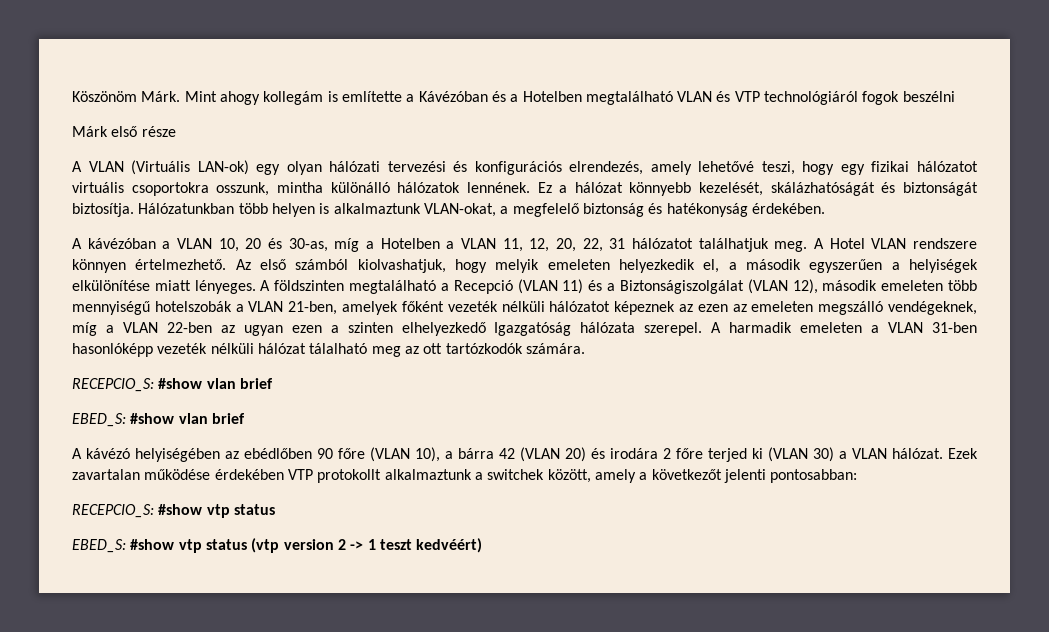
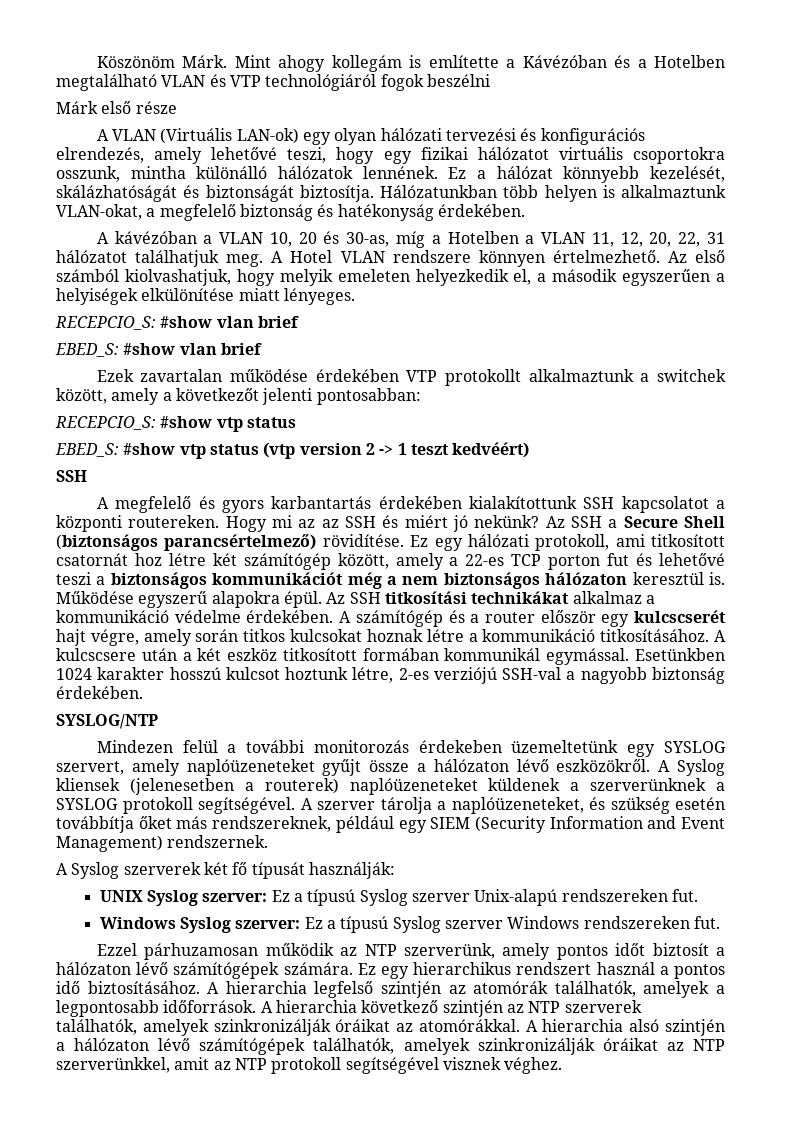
- A földszinten megtalálható a Recepció (VLAN 11) és a Biztonságiszolgálat (VLAN 12), második emeleten több mennyiségű hotelszobák a VLAN 21-ben, amelyek főként vezeték nélküli hálózatot képeznek az ezen az emeleten megszálló vendégeknek, míg a VLAN 22-ben az ugyan ezen a szinten elhelyezkedő Igazgatóság hálózata szerepel. A harmadik emeleten a VLAN 31-ben hasonlóképp vezeték nélküli hálózat tálalható meg az ott tartózkodók számára.
- A kávézó helyiségében az ebédlőben 90 főre (VLAN 10), a bárra 42 (VLAN 20) és irodára 2 főre terjed ki (VLAN 30) a VLAN hálózat.
  EBED_S: #show vtp status (vtp version 2 -> 1 teszt kedvéért)
+ SSH
+ A megfelelő és gyors karbantartás érdekében kialakítottunk SSH kapcsolatot a központi routereken. Hogy mi az az SSH és miért jó nekünk? Az SSH a Secure Shell (biztonságos parancsértelmező) rövidítése. Ez egy hálózati protokoll, ami titkosított csatornát hoz létre két számítógép között, amely a 22-es TCP porton fut és lehetővé teszi a biztonságos kommunikációt még a nem biztonságos hálózaton keresztül is. Működése egyszerű alapokra épül. Az SSH titkosítási technikákat alkalmaz a kommunikáció védelme érdekében. A számítógép és a router először egy kulcscserét hajt végre, amely során titkos kulcsokat hoznak létre a kommunikáció titkosításához. A kulcscsere után a két eszköz titkosított formában kommunikál egymással. Esetünkben 1024 karakter hosszú kulcsot hoztunk létre, 2-es verziójú SSH-val a nagyobb biztonság érdekében.
+ SYSLOG/NTP
+ Mindezen felül a további monitorozás érdekeben üzemeltetünk egy SYSLOG szervert, amely naplóüzeneteket gyűjt össze a hálózaton lévő eszközökről. A Syslog kliensek (jelenesetben a routerek) naplóüzeneteket küldenek a szerverünknek a SYSLOG protokoll segítségével. A szerver tárolja a naplóüzeneteket, és szükség esetén továbbítja őket más rendszereknek, például egy SIEM (Security Information and Event Management) rendszernek.
+ A Syslog szerverek két fő típusát használják:
+ UNIX Syslog szerver: Ez a típusú Syslog szerver Unix-alapú rendszereken fut.
+ Windows Syslog szerver: Ez a típusú Syslog szerver Windows rendszereken fut.
+ Ezzel párhuzamosan működik az NTP szerverünk, amely pontos időt biztosít a hálózaton lévő számítógépek számára. Ez egy hierarchikus rendszert használ a pontos idő biztosításához. A hierarchia legfelső szintjén az atomórák találhatók, amelyek a legpontosabb időforrások. A hierarchia következő szintjén az NTP szerverek találhatók, amelyek szinkronizálják óráikat az atomórákkal. A hierarchia alsó szintjén a hálózaton lévő számítógépek találhatók, amelyek szinkronizálják óráikat az NTP szerverünkkel, amit az NTP protokoll segítségével visznek véghez.

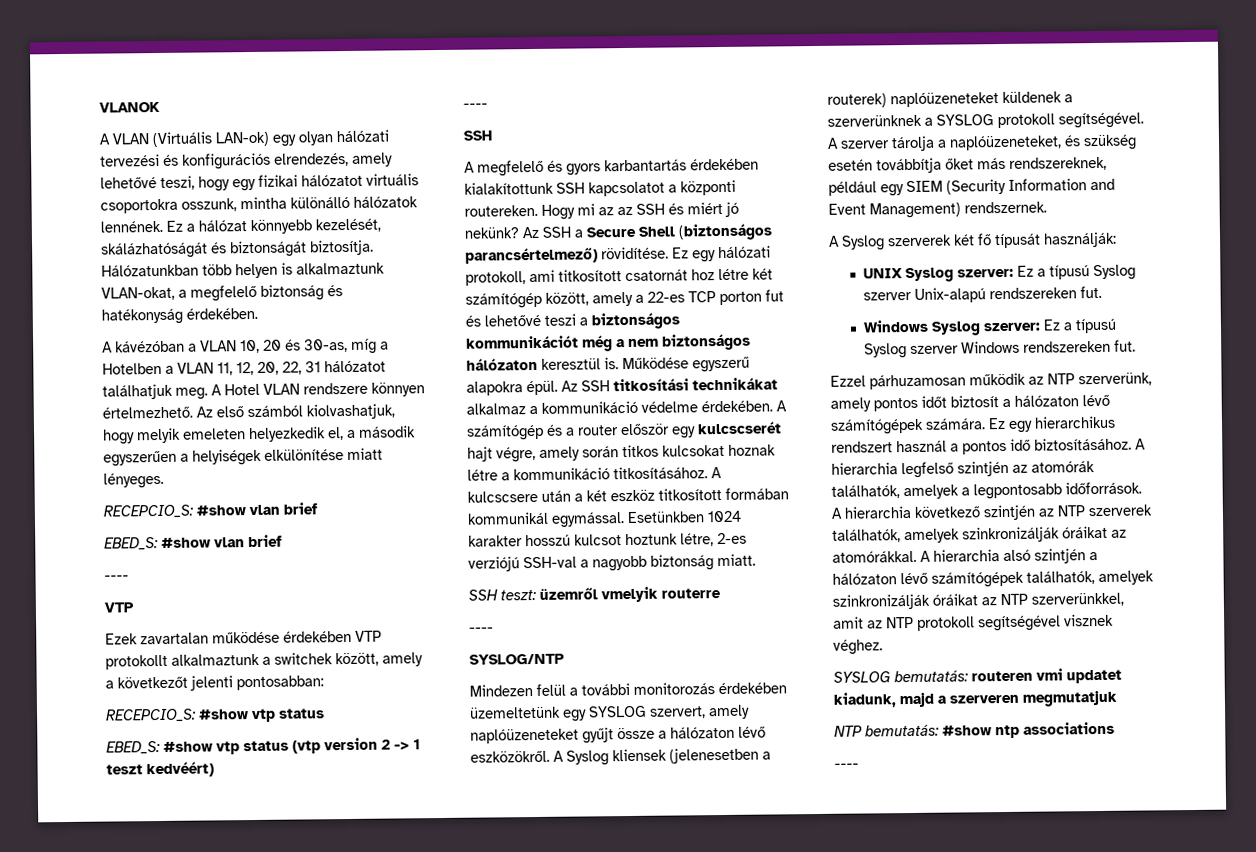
- Köszönöm Márk. Mint ahogy kollegám is említette a Kávézóban és a Hotelben megtalálható VLAN és VTP technológiáról fogok beszélni
- Márk első része
+ VLANOK
  EBED_S: #show vlan brief
+ ----
+ VTP
  EBED_S: #show vtp status (vtp version 2 -> 1 teszt kedvéért)
+ ----
- Esetünkben 1024 karakter hosszú kulcsot hoztunk létre, 2-es verziójú SSH-val a nagyobb biztonság érdekében.
+ Esetünkben 1024 karakter hosszú kulcsot hoztunk létre, 2-es verziójú SSH-val a nagyobb biztonság miatt.
+ SSH teszt: üzemről vmelyik routerre
+ ----
- Mindezen felül a további monitorozás érdekeben üzemeltetünk egy SYSLOG szervert, amely naplóüzeneteket gyűjt össze a hálózaton lévő eszközökről.
+ Mindezen felül a további monitorozás érdekében üzemeltetünk egy SYSLOG szervert, amely naplóüzeneteket gyűjt össze a hálózaton lévő eszközökről.
+ SYSLOG bemutatás: routeren vmi updatet kiadunk, majd a szerveren megmutatjuk
+ NTP bemutatás: #show ntp associations
+ ----

